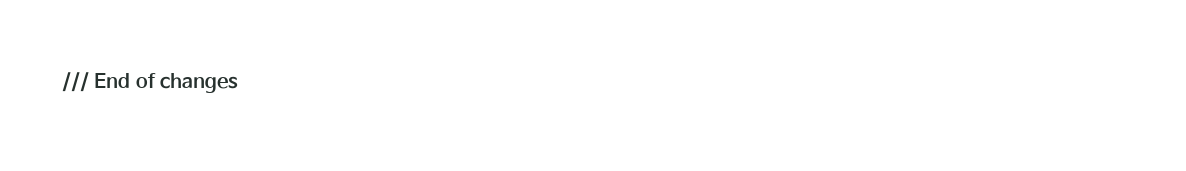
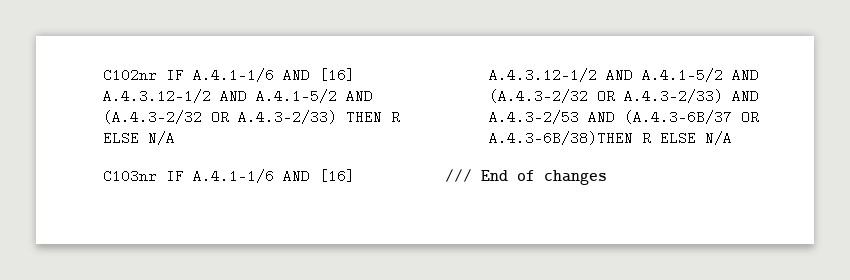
+ C102nr IF A.4.1-1/6 AND [16] A.4.3.12-1/2 AND A.4.1-5/2 AND (A.4.3-2/32 OR A.4.3-2/33) THEN R ELSE N/A
+ C103nr IF A.4.1-1/6 AND [16] A.4.3.12-1/2 AND A.4.1-5/2 AND (A.4.3-2/32 OR A.4.3-2/33) AND A.4.3-2/53 AND (A.4.3-6B/37 OR A.4.3-6B/38)THEN R ELSE N/A

